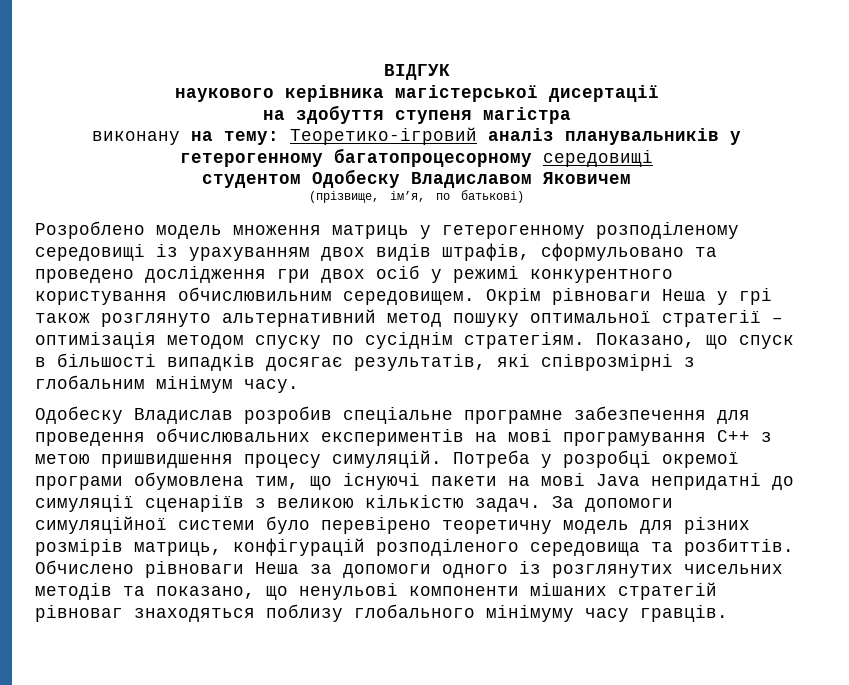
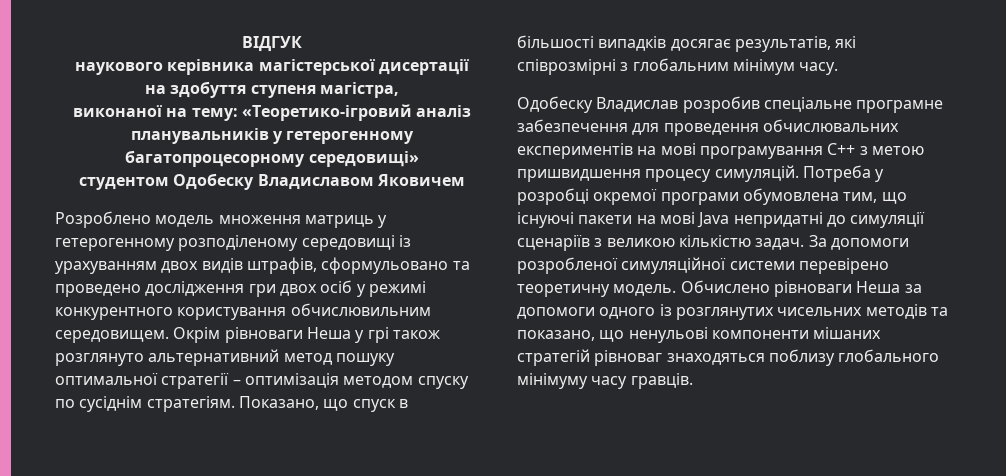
- на здобуття ступеня магістра
- виконану на тему: Теоретико-ігровий аналіз планувальників у гетерогенному багатопроцесорному середовищі
+ на здобуття ступеня магістра,
+ виконаної на тему: «Теоретико-ігровий аналіз планувальників у гетерогенному багатопроцесорному середовищі»
- (прізвище, ім’я, по батькові)
- За допомоги симуляційної системи було перевірено теоретичну модель для різних розмірів матриць, конфігурацій розподіленого середовища та розбиттів.
+ За допомоги розробленої симуляційної системи перевірено теоретичну модель.

